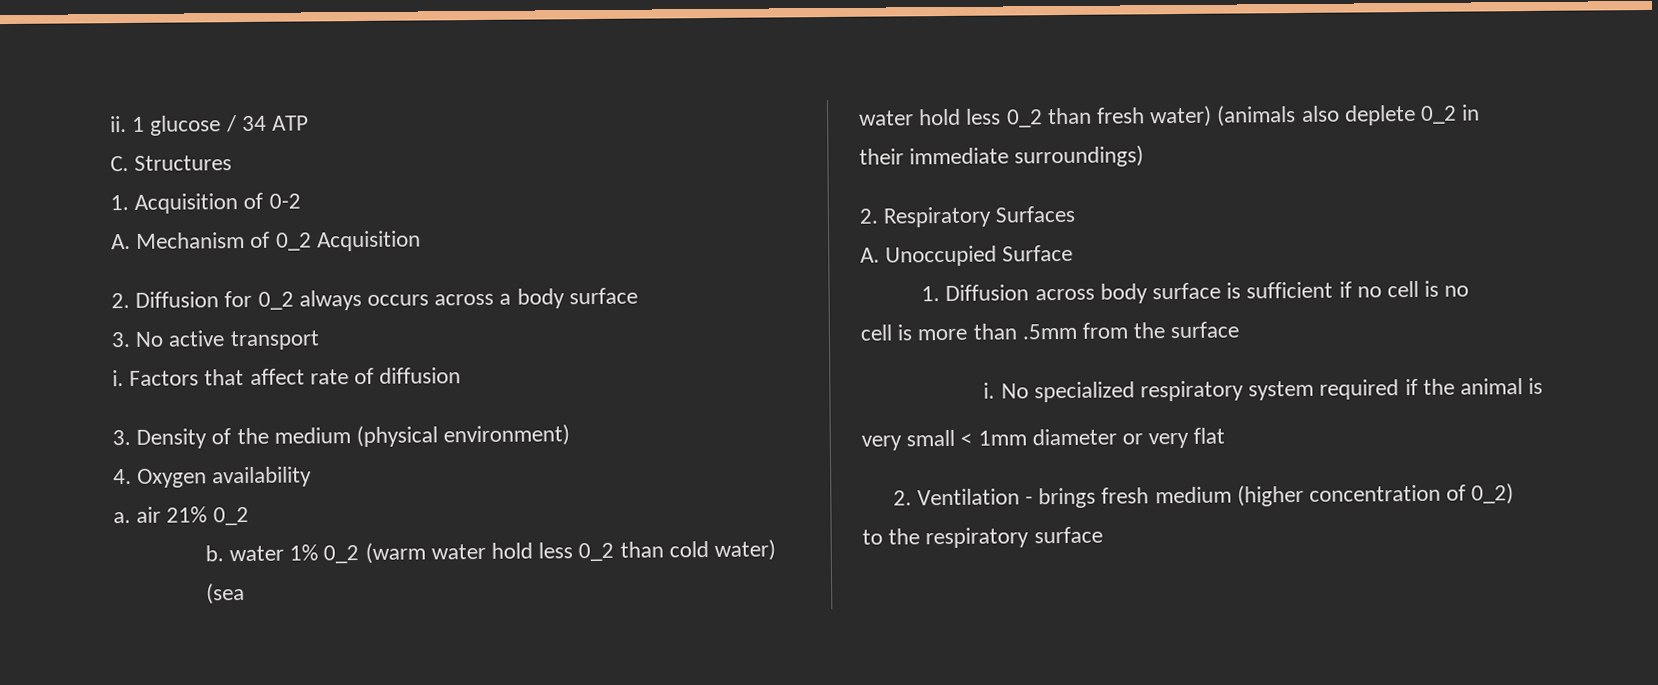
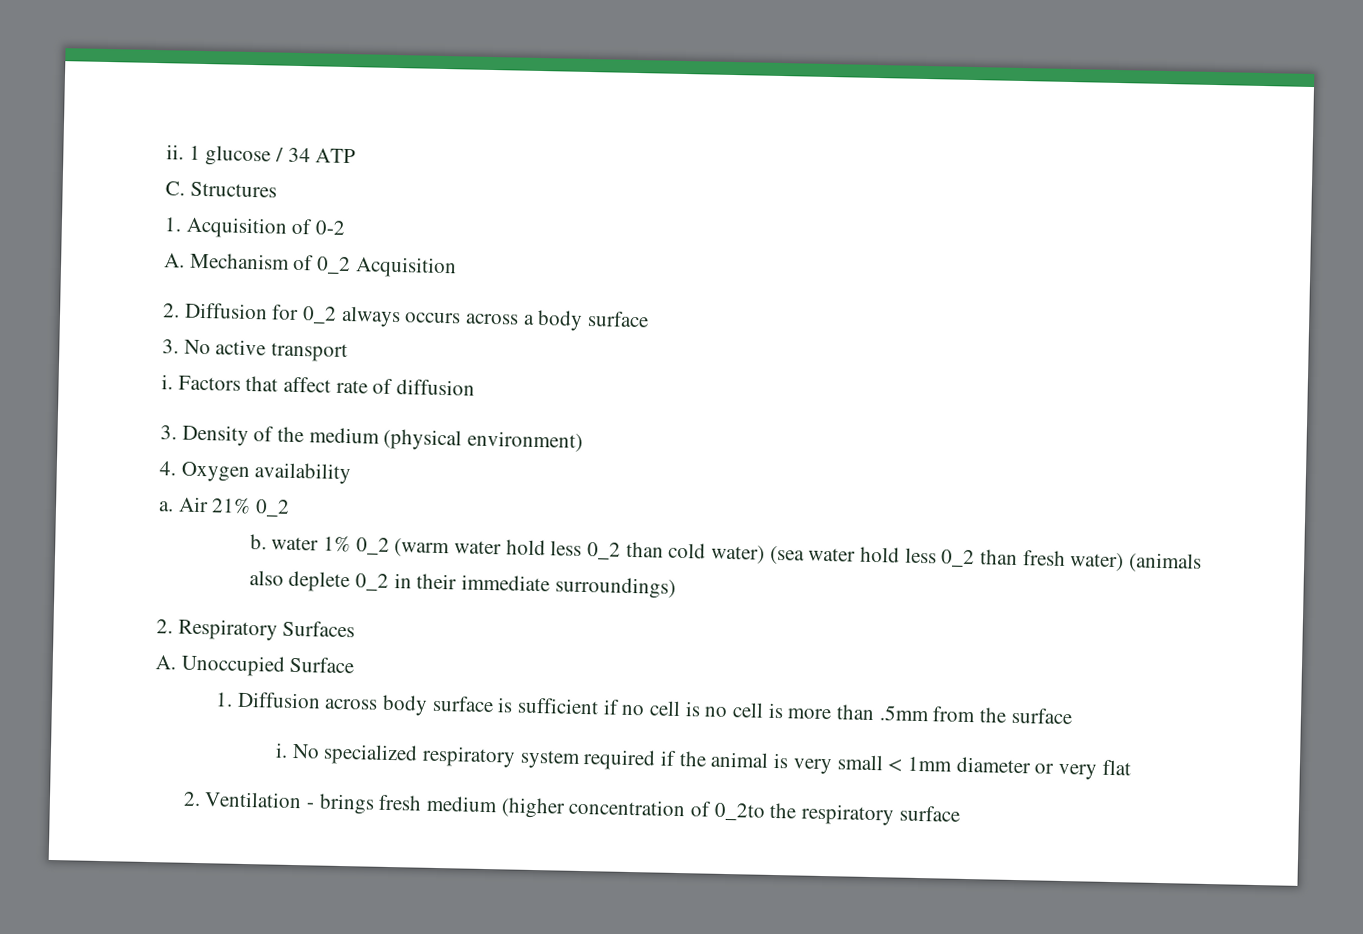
- a. air 21% 0_2
+ a. Air 21% 0_2
- b. water 1% 0_2 (warm water hold less 0_2 than cold water) (sea
- water hold less 0_2 than fresh water) (animals also deplete 0_2 in
- their immediate surroundings)
+ b. water 1% 0_2 (warm water hold less 0_2 than cold water) (sea water hold less 0_2 than fresh water) (animals also deplete 0_2 in their immediate surroundings)
- 1. Diffusion across body surface is sufficient if no cell is no
- cell is more than .5mm from the surface
+ 1. Diffusion across body surface is sufficient if no cell is no cell is more than .5mm from the surface
- No specialized respiratory system required if the animal is
- very small < 1mm diameter or very flat
+ No specialized respiratory system required if the animal is very small < 1mm diameter or very flat
- 2. Ventilation - brings fresh medium (higher concentration of 0_2)
- to the respiratory surface
+ 2. Ventilation - brings fresh medium (higher concentration of 0_2to the respiratory surface

